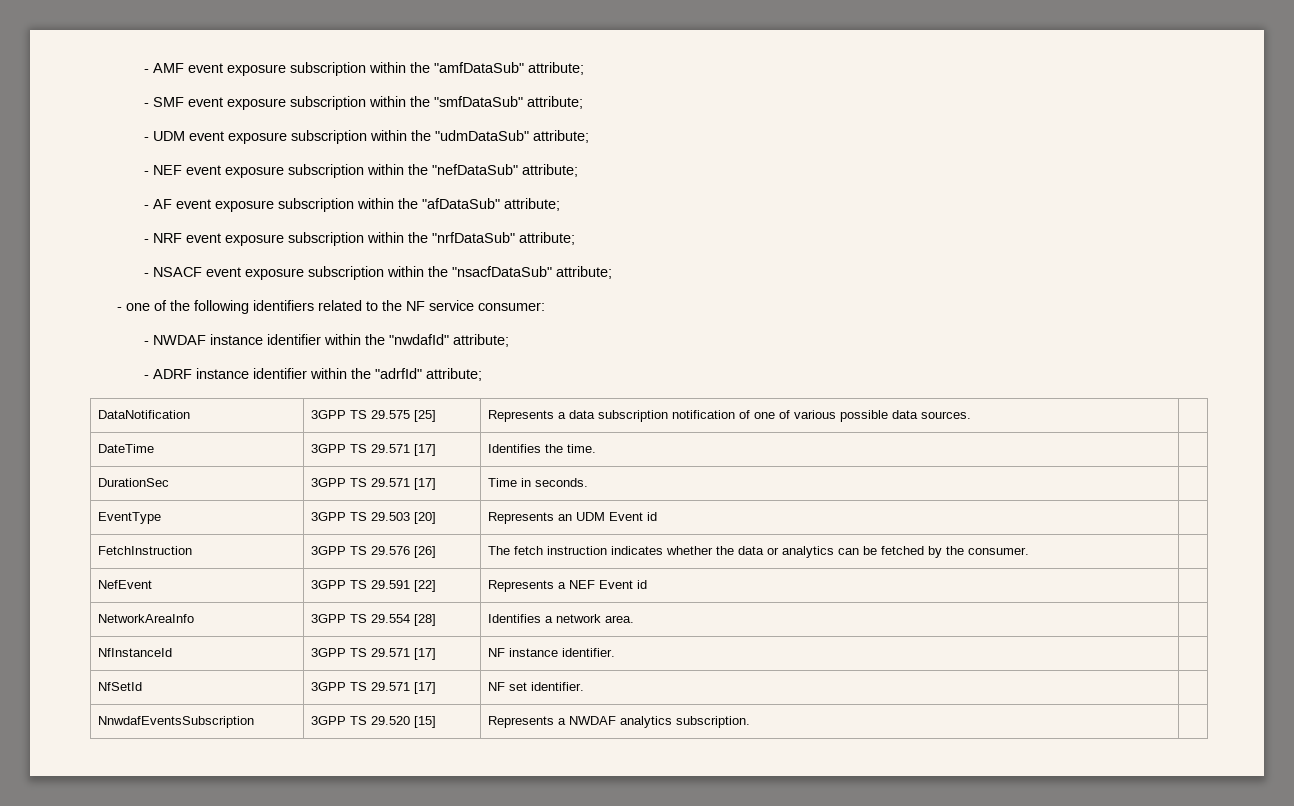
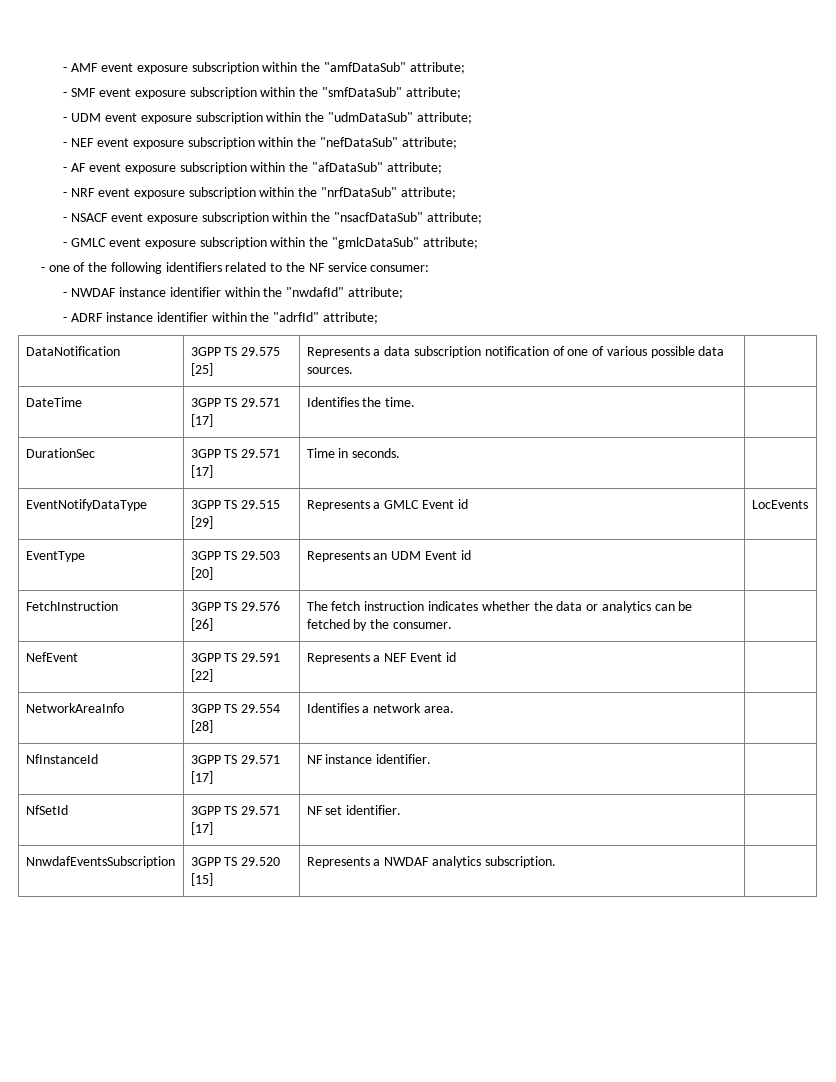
+ - GMLC event exposure subscription within the "gmlcDataSub" attribute;
+ EventNotifyDataType | 3GPP TS 29.515 [29] | Represents a GMLC Event id | LocEvents

